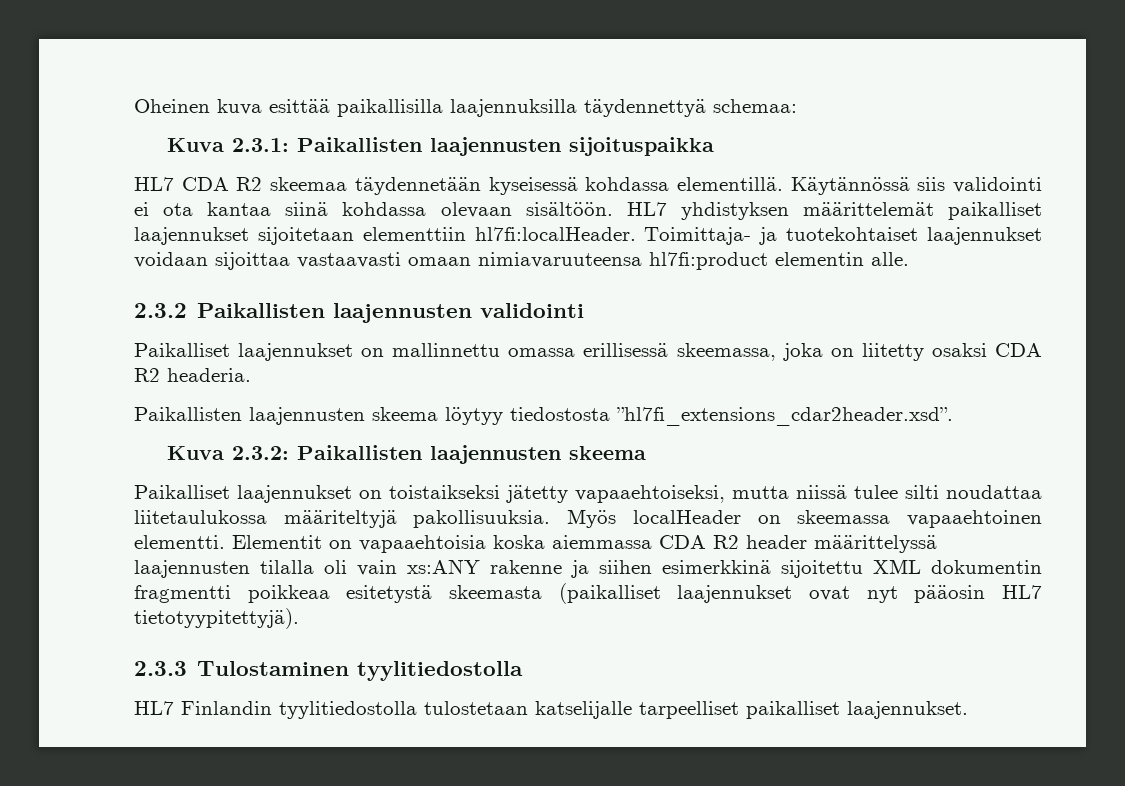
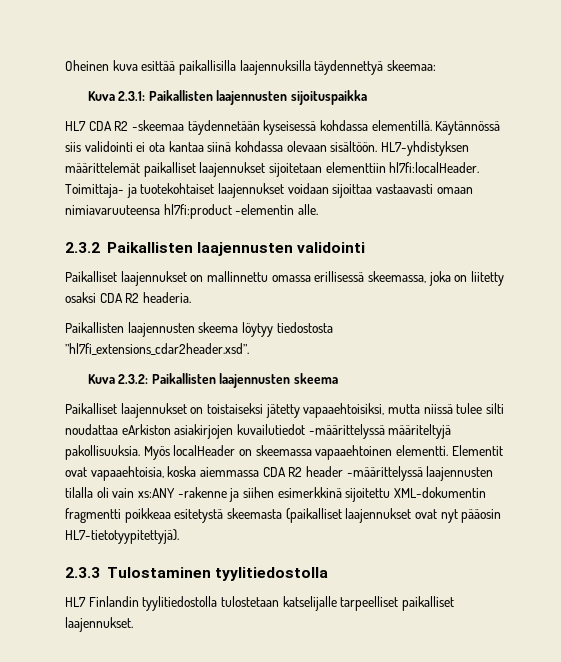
- Oheinen kuva esittää paikallisilla laajennuksilla täydennettyä schemaa:
+ Oheinen kuva esittää paikallisilla laajennuksilla täydennettyä skeemaa:
- HL7 CDA R2 skeemaa täydennetään kyseisessä kohdassa elementillä.
+ HL7 CDA R2 -skeemaa täydennetään kyseisessä kohdassa elementillä.
- HL7 yhdistyksen määrittelemät paikalliset laajennukset sijoitetaan elementtiin hl7fi:localHeader.
+ HL7-yhdistyksen määrittelemät paikalliset laajennukset sijoitetaan elementtiin hl7fi:localHeader.
- Toimittaja- ja tuotekohtaiset laajennukset voidaan sijoittaa vastaavasti omaan nimiavaruuteensa hl7fi:product elementin alle.
+ Toimittaja- ja tuotekohtaiset laajennukset voidaan sijoittaa vastaavasti omaan nimiavaruuteensa hl7fi:product -elementin alle.
- Paikalliset laajennukset on toistaikseksi jätetty vapaaehtoiseksi, mutta niissä tulee silti noudattaa liitetaulukossa määriteltyjä pakollisuuksia.
+ Paikalliset laajennukset on toistaiseksi jätetty vapaaehtoisiksi, mutta niissä tulee silti noudattaa eArkiston asiakirjojen kuvailutiedot -määrittelyssä määriteltyjä pakollisuuksia.
- Elementit on vapaaehtoisia koska aiemmassa CDA R2 header määrittelyssä laajennusten tilalla oli vain xs:ANY rakenne ja siihen esimerkkinä sijoitettu XML dokumentin fragmentti poikkeaa esitetystä skeemasta (paikalliset laajennukset ovat nyt pääosin HL7 tietotyypitettyjä).
+ Elementit ovat vapaaehtoisia, koska aiemmassa CDA R2 header -määrittelyssä laajennusten tilalla oli vain xs:ANY -rakenne ja siihen esimerkkinä sijoitettu XML-dokumentin fragmentti poikkeaa esitetystä skeemasta (paikalliset laajennukset ovat nyt pääosin HL7-tietotyypitettyjä).

